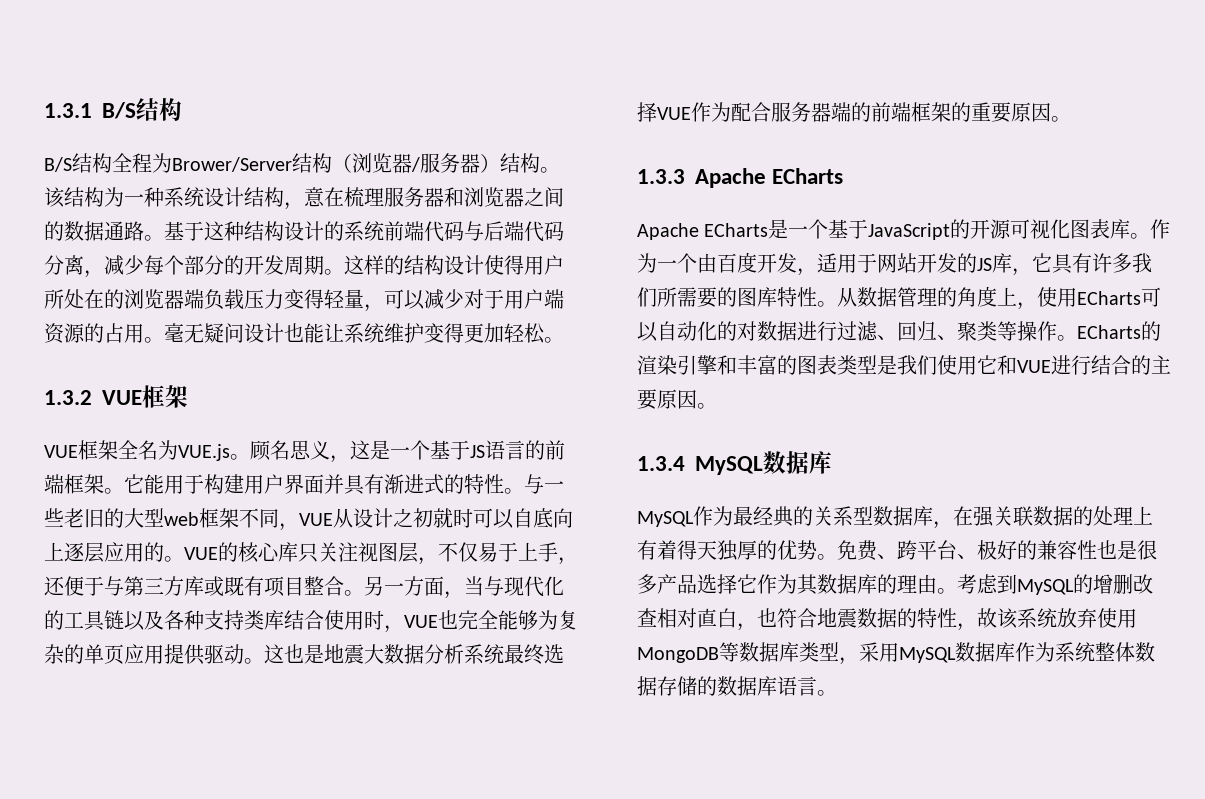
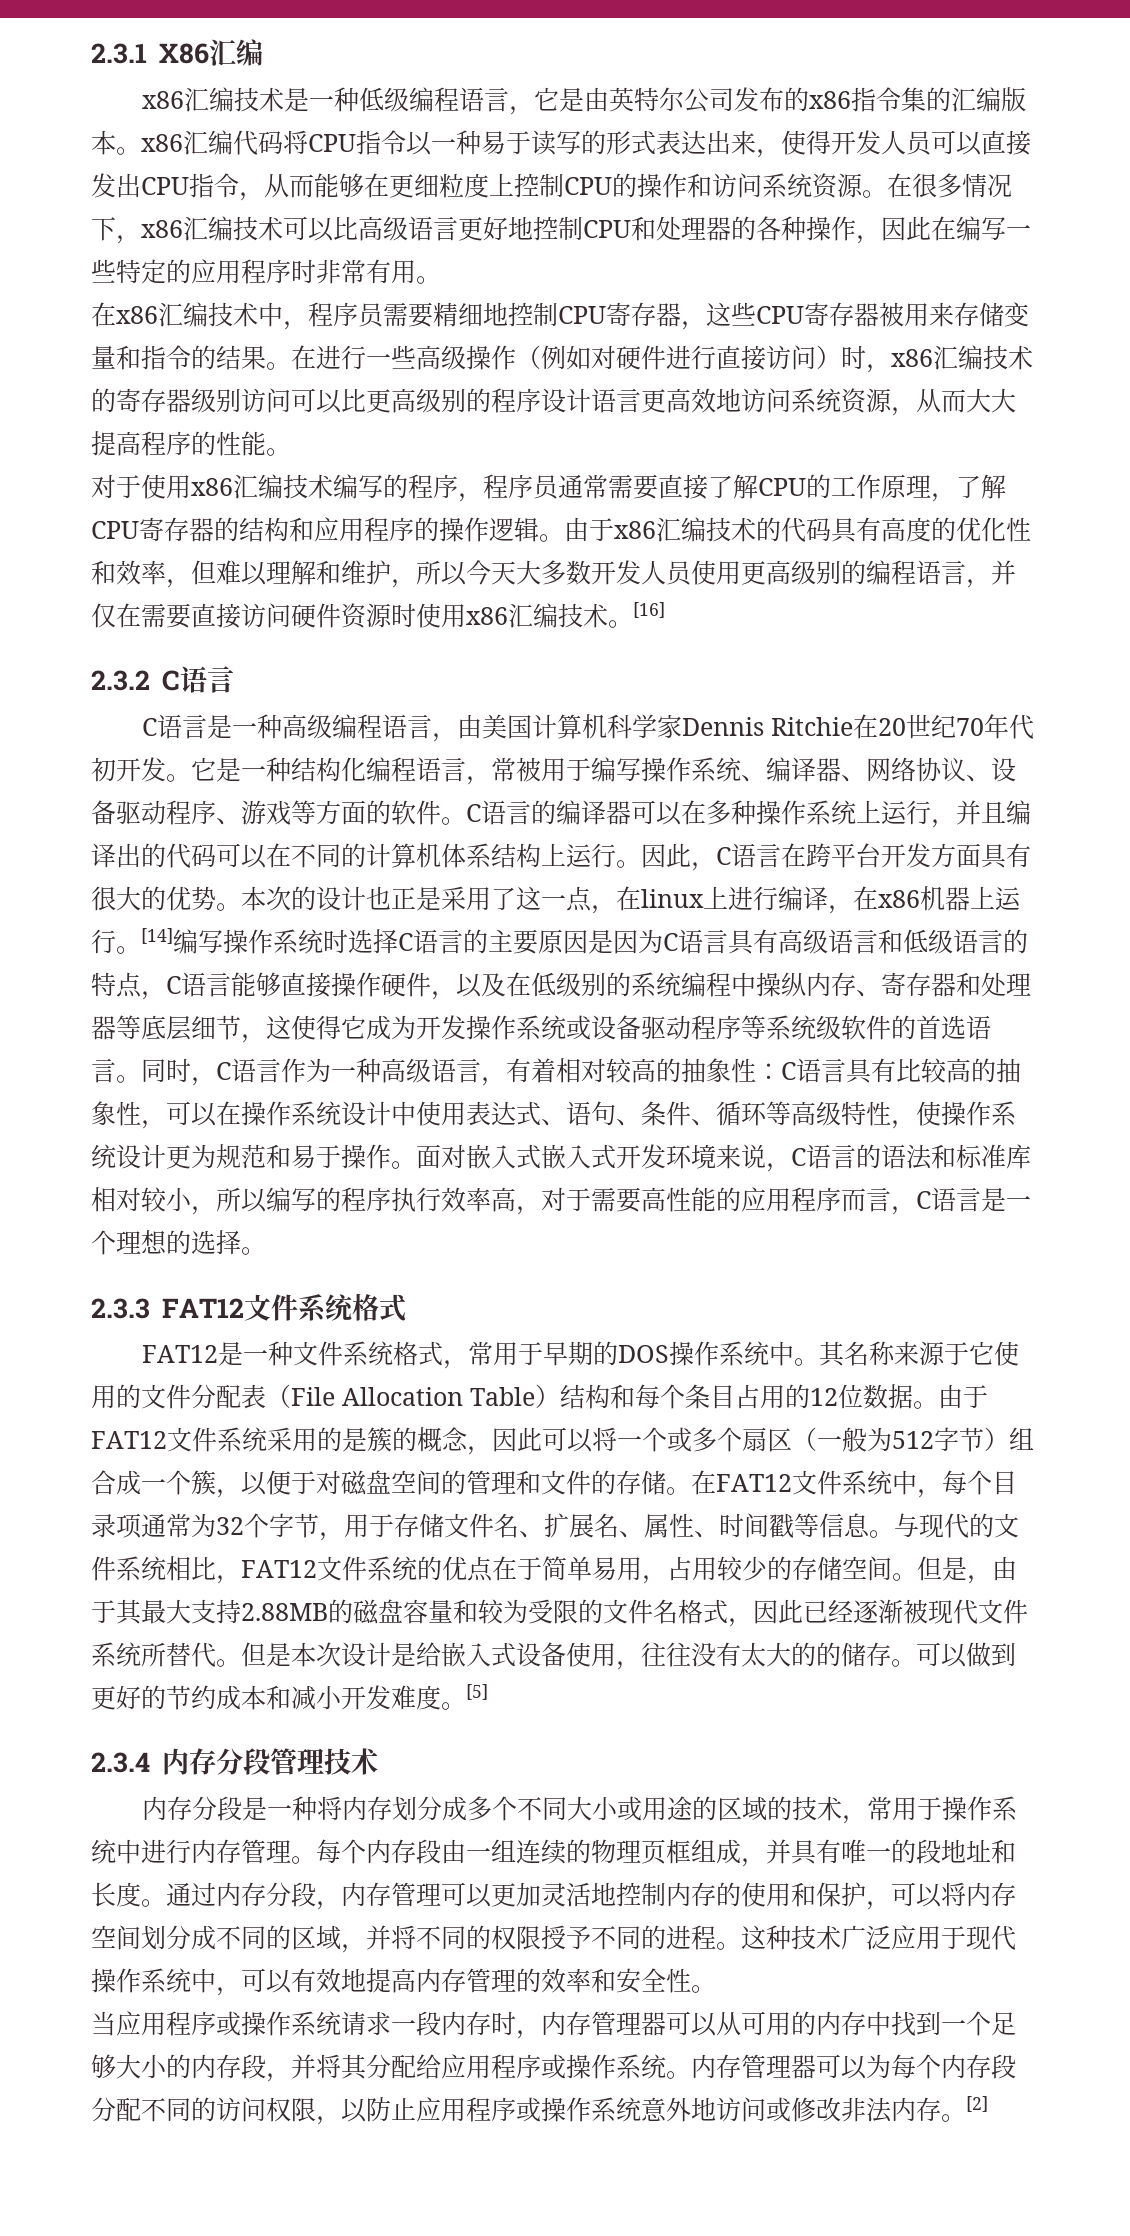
- 1.3.1 B/S结构
- B/S结构全程为Brower/Server结构（浏览器/服务器）结构。该结构为一种系统设计结构，意在梳理服务器和浏览器之间的数据通路。基于这种结构设计的系统前端代码与后端代码分离，减少每个部分的开发周期。这样的结构设计使得用户所处在的浏览器端负载压力变得轻量，可以减少对于用户端资源的占用。毫无疑问设计也能让系统维护变得更加轻松。
- 1.3.2 VUE框架
- VUE框架全名为VUE.js。顾名思义，这是一个基于JS语言的前端框架。它能用于构建用户界面并具有渐进式的特性。与一些老旧的大型web框架不同，VUE从设计之初就时可以自底向上逐层应用的。VUE的核心库只关注视图层，不仅易于上手，还便于与第三方库或既有项目整合。另一方面，当与现代化的工具链以及各种支持类库结合使用时，VUE也完全能够为复杂的单页应用提供驱动。这也是地震大数据分析系统最终选择VUE作为配合服务器端的前端框架的重要原因。
- 1.3.3 Apache ECharts
- Apache ECharts是一个基于JavaScript的开源可视化图表库。作为一个由百度开发，适用于网站开发的JS库，它具有许多我们所需要的图库特性。从数据管理的角度上，使用ECharts可以自动化的对数据进行过滤、回归、聚类等操作。ECharts的渲染引擎和丰富的图表类型是我们使用它和VUE进行结合的主要原因。
- 1.3.4 MySQL数据库
- MySQL作为最经典的关系型数据库，在强关联数据的处理上有着得天独厚的优势。免费、跨平台、极好的兼容性也是很多产品选择它作为其数据库的理由。考虑到MySQL的增删改查相对直白，也符合地震数据的特性，故该系统放弃使用MongoDB等数据库类型，采用MySQL数据库作为系统整体数据存储的数据库语言。
+ 2.3.1 X86汇编
+ x86汇编技术是一种低级编程语言，它是由英特尔公司发布的x86指令集的汇编版本。x86汇编代码将CPU指令以一种易于读写的形式表达出来，使得开发人员可以直接发出CPU指令，从而能够在更细粒度上控制CPU的操作和访问系统资源。在很多情况下，x86汇编技术可以比高级语言更好地控制CPU和处理器的各种操作，因此在编写一些特定的应用程序时非常有用。
+ 在x86汇编技术中，程序员需要精细地控制CPU寄存器，这些CPU寄存器被用来存储变量和指令的结果。在进行一些高级操作（例如对硬件进行直接访问）时，x86汇编技术的寄存器级别访问可以比更高级别的程序设计语言更高效地访问系统资源，从而大大提高程序的性能。
+ 对于使用x86汇编技术编写的程序，程序员通常需要直接了解CPU的工作原理，了解CPU寄存器的结构和应用程序的操作逻辑。由于x86汇编技术的代码具有高度的优化性和效率，但难以理解和维护，所以今天大多数开发人员使用更高级别的编程语言，并仅在需要直接访问硬件资源时使用x86汇编技术。[16]
+ 2.3.2 C语言
+ C语言是一种高级编程语言，由美国计算机科学家Dennis Ritchie在20世纪70年代初开发。它是一种结构化编程语言，常被用于编写操作系统、编译器、网络协议、设备驱动程序、游戏等方面的软件。C语言的编译器可以在多种操作系统上运行，并且编译出的代码可以在不同的计算机体系结构上运行。因此，C语言在跨平台开发方面具有很大的优势。本次的设计也正是采用了这一点，在linux上进行编译，在x86机器上运行。[14]编写操作系统时选择C语言的主要原因是因为C语言具有高级语言和低级语言的特点，C语言能够直接操作硬件，以及在低级别的系统编程中操纵内存、寄存器和处理器等底层细节，这使得它成为开发操作系统或设备驱动程序等系统级软件的首选语言。同时，C语言作为一种高级语言，有着相对较高的抽象性：C语言具有比较高的抽象性，可以在操作系统设计中使用表达式、语句、条件、循环等高级特性，使操作系统设计更为规范和易于操作。面对嵌入式嵌入式开发环境来说，C语言的语法和标准库相对较小，所以编写的程序执行效率高，对于需要高性能的应用程序而言，C语言是一个理想的选择。
+ 2.3.3 FAT12文件系统格式
+ FAT12是一种文件系统格式，常用于早期的DOS操作系统中。其名称来源于它使用的文件分配表（File Allocation Table）结构和每个条目占用的12位数据。由于FAT12文件系统采用的是簇的概念，因此可以将一个或多个扇区（一般为512字节）组合成一个簇，以便于对磁盘空间的管理和文件的存储。在FAT12文件系统中，每个目录项通常为32个字节，用于存储文件名、扩展名、属性、时间戳等信息。与现代的文件系统相比，FAT12文件系统的优点在于简单易用，占用较少的存储空间。但是，由于其最大支持2.88MB的磁盘容量和较为受限的文件名格式，因此已经逐渐被现代文件系统所替代。但是本次设计是给嵌入式设备使用，往往没有太大的的储存。可以做到更好的节约成本和减小开发难度。[5]
+ 2.3.4内存分段管理技术
+ 内存分段是一种将内存划分成多个不同大小或用途的区域的技术，常用于操作系统中进行内存管理。每个内存段由一组连续的物理页框组成，并具有唯一的段地址和长度。通过内存分段，内存管理可以更加灵活地控制内存的使用和保护，可以将内存空间划分成不同的区域，并将不同的权限授予不同的进程。这种技术广泛应用于现代操作系统中，可以有效地提高内存管理的效率和安全性。
+ 当应用程序或操作系统请求一段内存时，内存管理器可以从可用的内存中找到一个足够大小的内存段，并将其分配给应用程序或操作系统。内存管理器可以为每个内存段分配不同的访问权限，以防止应用程序或操作系统意外地访问或修改非法内存。[2]

